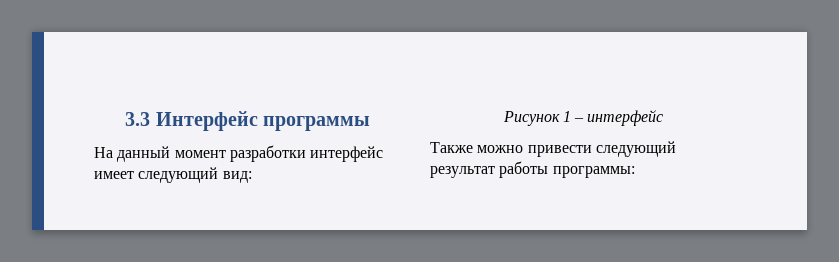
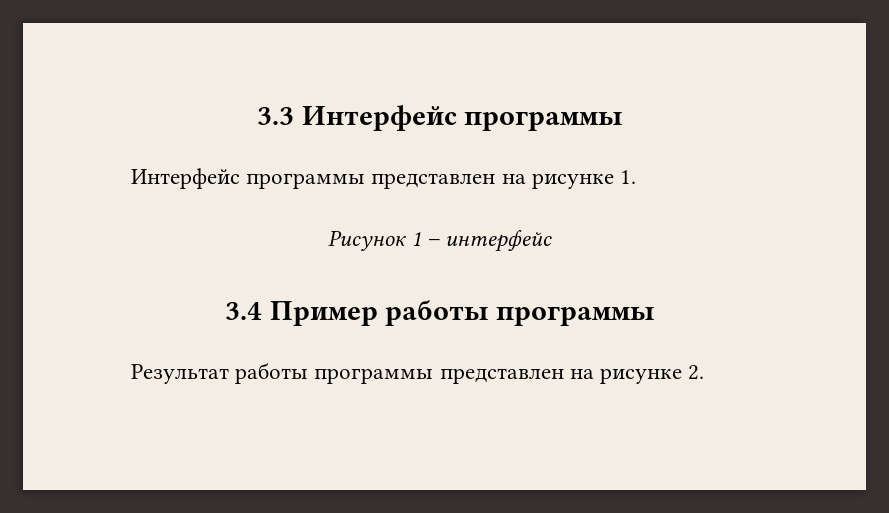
- На данный момент разработки интерфейс имеет следующий вид:
+ Интерфейс программы представлен на рисунке 1.
  Рисунок 1 – интерфейс
- Также можно привести следующий результат работы программы:
+ 3.4 Пример работы программы
+ Результат работы программы представлен на рисунке 2.

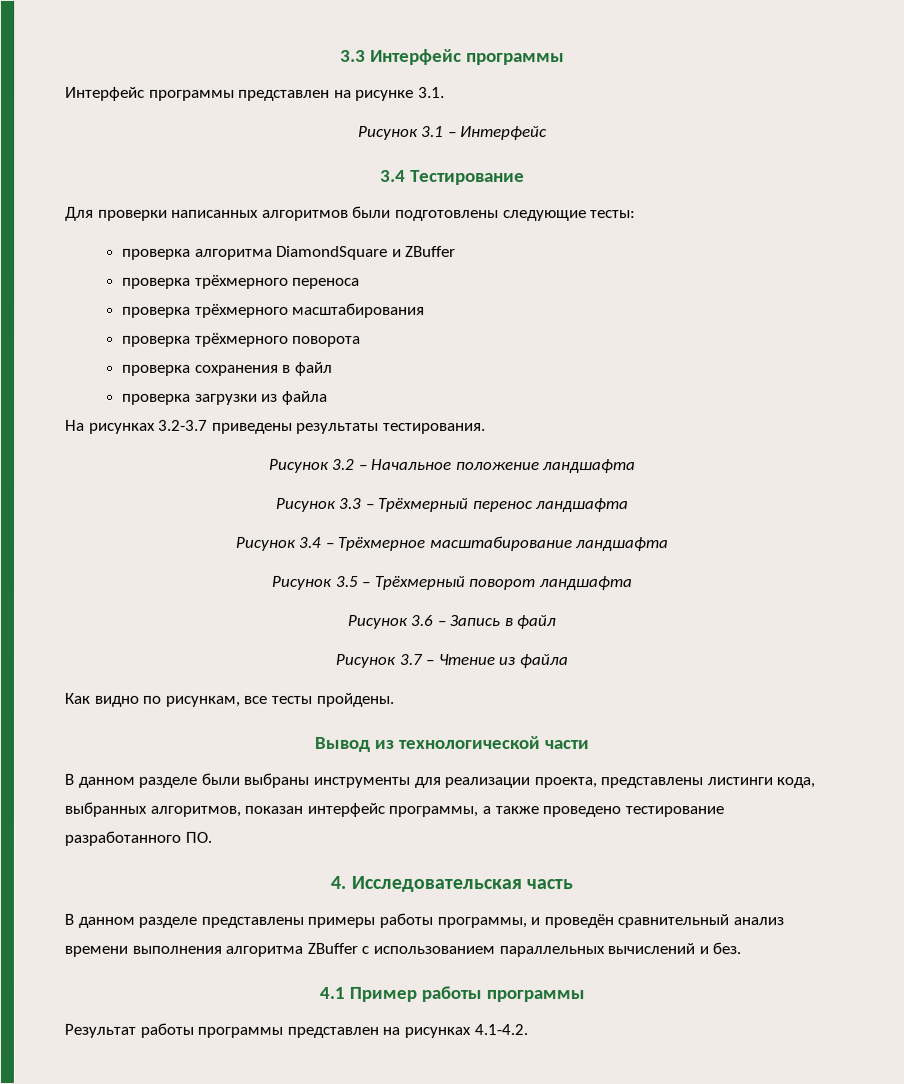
- Интерфейс программы представлен на рисунке 1.
- Рисунок 1 – интерфейс
- 3.4 Пример работы программы
+ Интерфейс программы представлен на рисунке 3.1.
+ Рисунок 3.1 – Интерфейс
+ 3.4 Тестирование
+ Для проверки написанных алгоритмов были подготовлены следующие тесты:
+ проверка алгоритма DiamondSquare и ZBuffer
+ проверка трёхмерного переноса
+ проверка трёхмерного масштабирования
+ проверка трёхмерного поворота
+ проверка сохранения в файл
+ проверка загрузки из файла
+ На рисунках 3.2-3.7 приведены результаты тестирования.
+ Рисунок 3.2 – Начальное положение ландшафта
+ Рисунок 3.3 – Трёхмерный перенос ландшафта
+ Рисунок 3.4 – Трёхмерное масштабирование ландшафта
+ Рисунок 3.5 – Трёхмерный поворот ландшафта
+ Рисунок 3.6 – Запись в файл
+ Рисунок 3.7 – Чтение из файла
+ Как видно по рисункам, все тесты пройдены.
+ Вывод из технологической части
+ В данном разделе были выбраны инструменты для реализации проекта, представлены листинги кода, выбранных алгоритмов, показан интерфейс программы, а также проведено тестирование разработанного ПО.
+ 4. Исследовательская часть
+ В данном разделе представлены примеры работы программы, и проведён сравнительный анализ времени выполнения алгоритма ZBuffer с использованием параллельных вычислений и без.
+ 4.1 Пример работы программы
- Результат работы программы представлен на рисунке 2.
+ Результат работы программы представлен на рисунках 4.1-4.2.

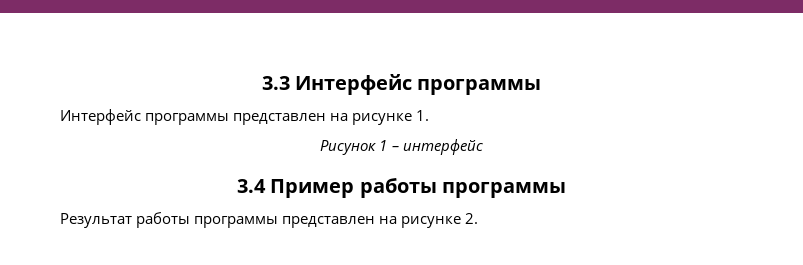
- Интерфейс программы представлен на рисунке 3.1.
- Рисунок 3.1 – Интерфейс
- 3.4 Тестирование
- Для проверки написанных алгоритмов были подготовлены следующие тесты:
- проверка алгоритма DiamondSquare и ZBuffer
- проверка трёхмерного переноса
- проверка трёхмерного масштабирования
- проверка трёхмерного поворота
- проверка сохранения в файл
- проверка загрузки из файла
- На рисунках 3.2-3.7 приведены результаты тестирования.
- Рисунок 3.2 – Начальное положение ландшафта
- Рисунок 3.3 – Трёхмерный перенос ландшафта
- Рисунок 3.4 – Трёхмерное масштабирование ландшафта
- Рисунок 3.5 – Трёхмерный поворот ландшафта
- Рисунок 3.6 – Запись в файл
- Рисунок 3.7 – Чтение из файла
- Как видно по рисункам, все тесты пройдены.
- Вывод из технологической части
- В данном разделе были выбраны инструменты для реализации проекта, представлены листинги кода, выбранных алгоритмов, показан интерфейс программы, а также проведено тестирование разработанного ПО.
- 4. Исследовательская часть
- В данном разделе представлены примеры работы программы, и проведён сравнительный анализ времени выполнения алгоритма ZBuffer с использованием параллельных вычислений и без.
- 4.1 Пример работы программы
+ Интерфейс программы представлен на рисунке 1.
+ Рисунок 1 – интерфейс
+ 3.4 Пример работы программы
- Результат работы программы представлен на рисунках 4.1-4.2.
+ Результат работы программы представлен на рисунке 2.

